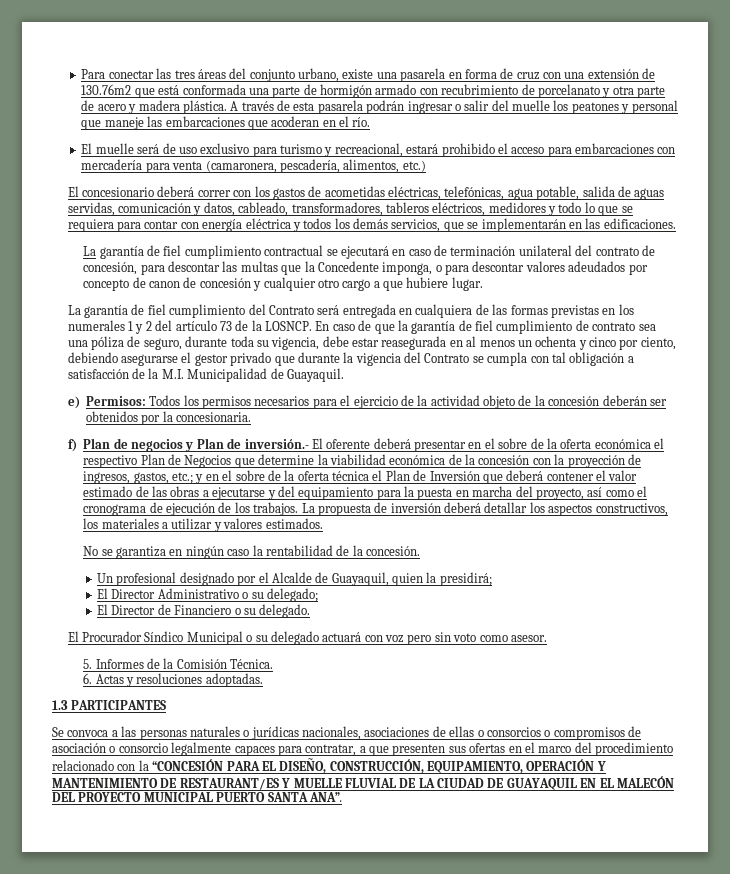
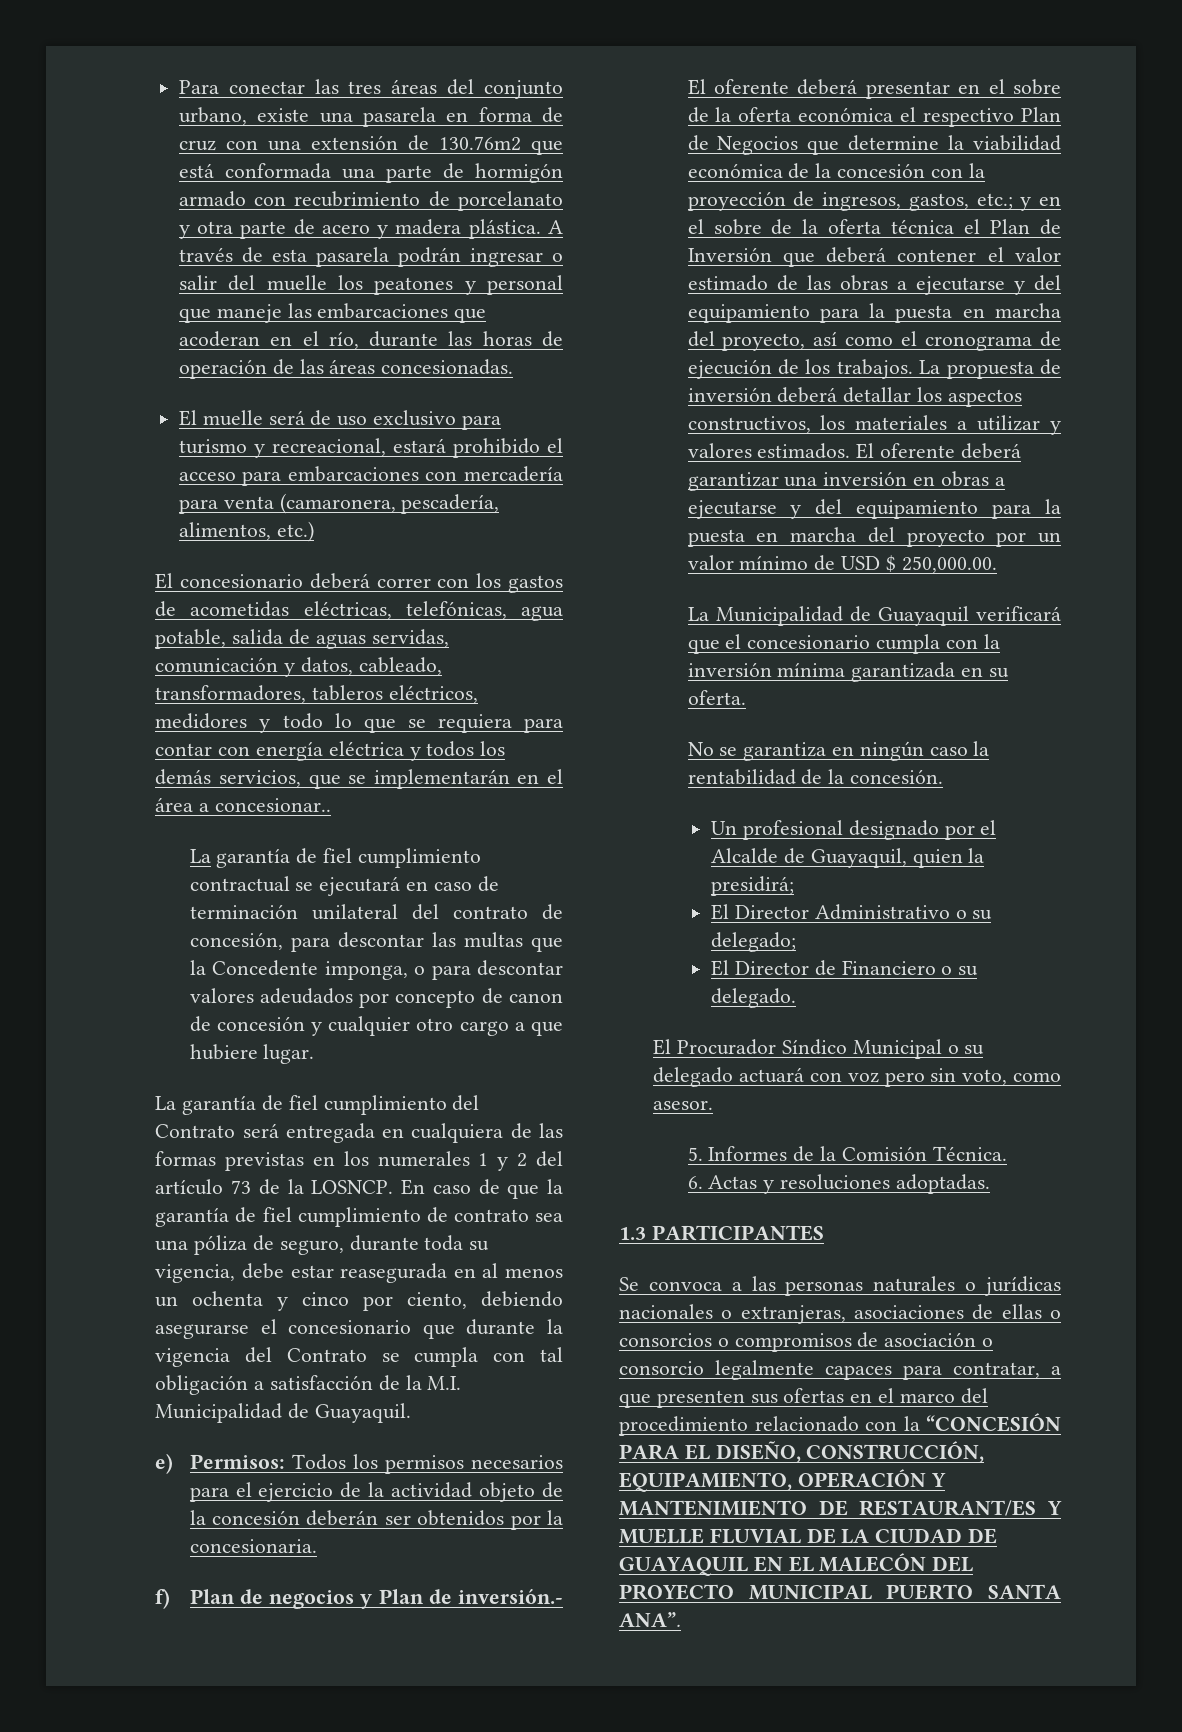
- A través de esta pasarela podrán ingresar o salir del muelle los peatones y personal que maneje las embarcaciones que acoderan en el río.
+ A través de esta pasarela podrán ingresar o salir del muelle los peatones y personal que maneje las embarcaciones que acoderan en el río, durante las horas de operación de las áreas concesionadas.
- El concesionario deberá correr con los gastos de acometidas eléctricas, telefónicas, agua potable, salida de aguas servidas, comunicación y datos, cableado, transformadores, tableros eléctricos, medidores y todo lo que se requiera para contar con energía eléctrica y todos los demás servicios, que se implementarán en las edificaciones.
+ El concesionario deberá correr con los gastos de acometidas eléctricas, telefónicas, agua potable, salida de aguas servidas, comunicación y datos, cableado, transformadores, tableros eléctricos, medidores y todo lo que se requiera para contar con energía eléctrica y todos los demás servicios, que se implementarán en el área a concesionar..
- En caso de que la garantía de fiel cumplimiento de contrato sea una póliza de seguro, durante toda su vigencia, debe estar reasegurada en al menos un ochenta y cinco por ciento, debiendo asegurarse el gestor privado que durante la vigencia del Contrato se cumpla con tal obligación a satisfacción de la M.I. Municipalidad de Guayaquil.
+ En caso de que la garantía de fiel cumplimiento de contrato sea una póliza de seguro, durante toda su vigencia, debe estar reasegurada en al menos un ochenta y cinco por ciento, debiendo asegurarse el concesionario que durante la vigencia del Contrato se cumpla con tal obligación a satisfacción de la M.I. Municipalidad de Guayaquil.
+ El oferente deberá garantizar una inversión en obras a ejecutarse y del equipamiento para la puesta en marcha del proyecto por un valor mínimo de USD $ 250,000.00.
+ La Municipalidad de Guayaquil verificará que el concesionario cumpla con la inversión mínima garantizada en su oferta.
- El Procurador Síndico Municipal o su delegado actuará con voz pero sin voto como asesor.
+ El Procurador Síndico Municipal o su delegado actuará con voz pero sin voto, como asesor.
- Se convoca a las personas naturales o jurídicas nacionales, asociaciones de ellas o consorcios o compromisos de asociación o consorcio legalmente capaces para contratar, a que presenten sus ofertas en el marco del procedimiento relacionado con la “CONCESIÓN PARA EL DISEÑO, CONSTRUCCIÓN, EQUIPAMIENTO, OPERACIÓN Y MANTENIMIENTO DE RESTAURANT/ES Y MUELLE FLUVIAL DE LA CIUDAD DE GUAYAQUIL EN EL MALECÓN DEL PROYECTO MUNICIPAL PUERTO SANTA ANA”.
+ Se convoca a las personas naturales o jurídicas nacionales o extranjeras, asociaciones de ellas o consorcios o compromisos de asociación o consorcio legalmente capaces para contratar, a que presenten sus ofertas en el marco del procedimiento relacionado con la “CONCESIÓN PARA EL DISEÑO, CONSTRUCCIÓN, EQUIPAMIENTO, OPERACIÓN Y MANTENIMIENTO DE RESTAURANT/ES Y MUELLE FLUVIAL DE LA CIUDAD DE GUAYAQUIL EN EL MALECÓN DEL PROYECTO MUNICIPAL PUERTO SANTA ANA”.

